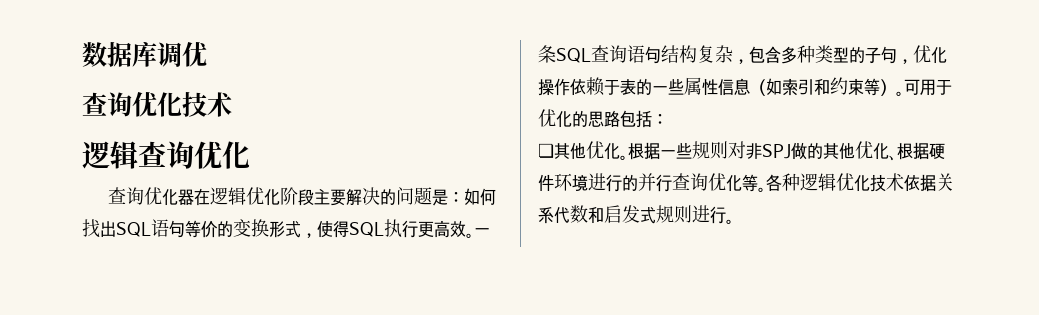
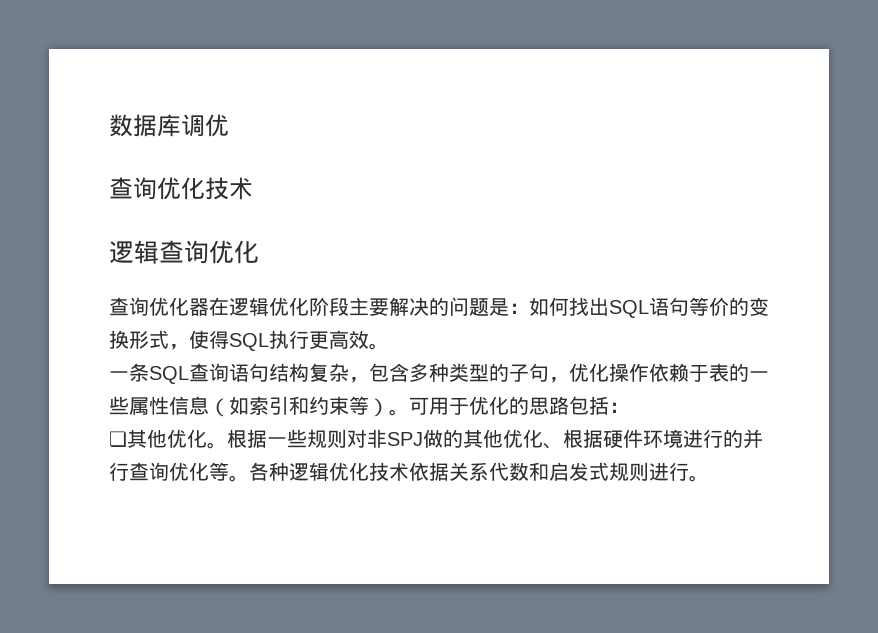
- 查询优化器在逻辑优化阶段主要解决的问题是：如何找出SQL语句等价的变换形式，使得SQL执行更高效。一条SQL查询语句结构复杂，包含多种类型的子句，优化操作依赖于表的一些属性信息（如索引和约束等）。
+ 查询优化器在逻辑优化阶段主要解决的问题是：如何找出SQL语句等价的变换形式，使得SQL执行更高效。
+ 一条SQL查询语句结构复杂，包含多种类型的子句，优化操作依赖于表的一些属性信息（如索引和约束等）。

